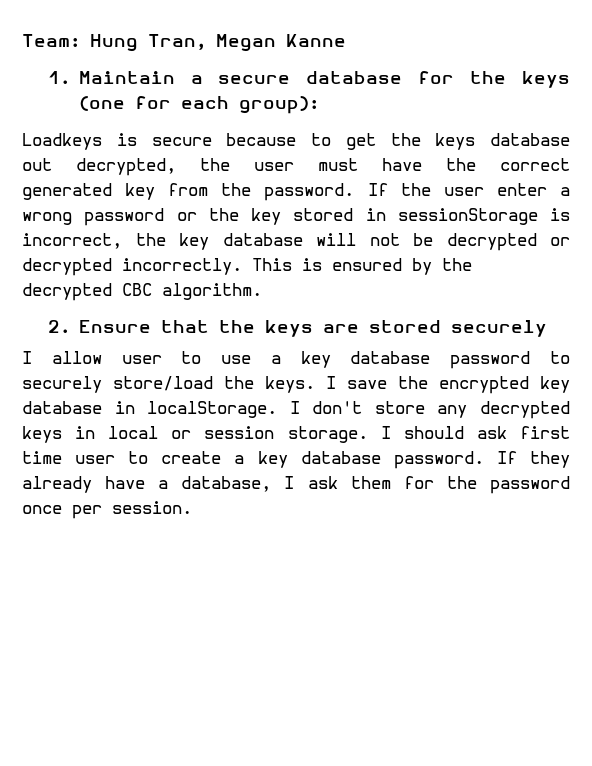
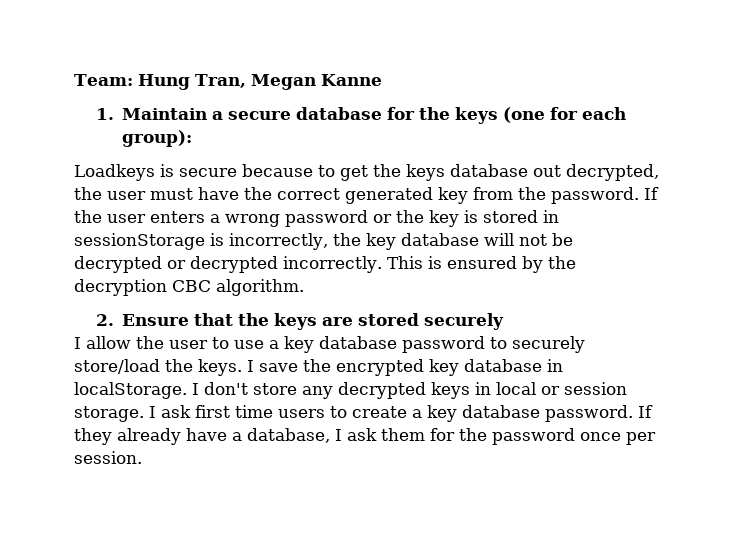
- If the user enter a wrong password or the key stored in sessionStorage is incorrect, the key database will not be decrypted or decrypted incorrectly.
+ If the user enters a wrong password or the key is stored in sessionStorage is incorrectly, the key database will not be decrypted or decrypted incorrectly.
- This is ensured by the decrypted CBC algorithm.
+ This is ensured by the decryption CBC algorithm.
- I allow user to use a key database password to securely store/load the keys.
+ I allow the user to use a key database password to securely store/load the keys.
- I should ask first time user to create a key database password.
+ I ask first time users to create a key database password.

